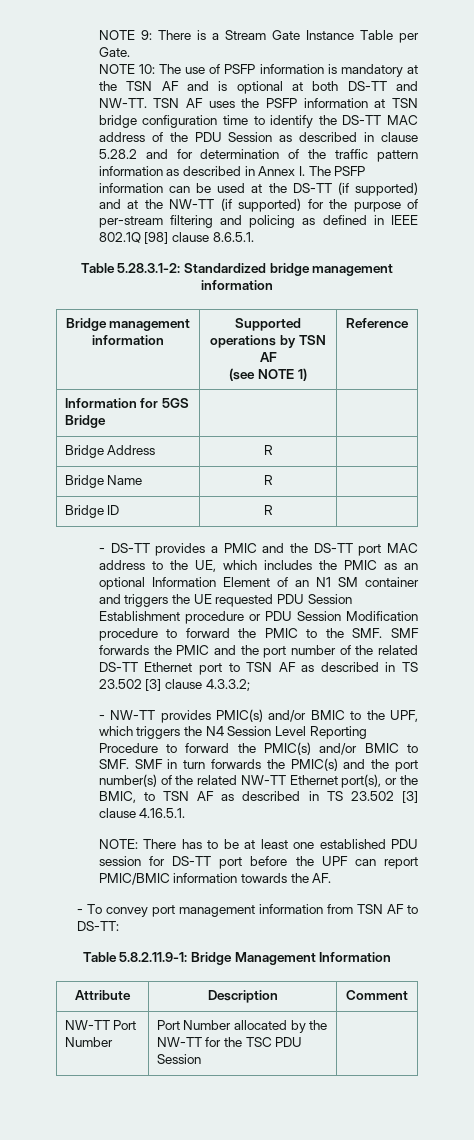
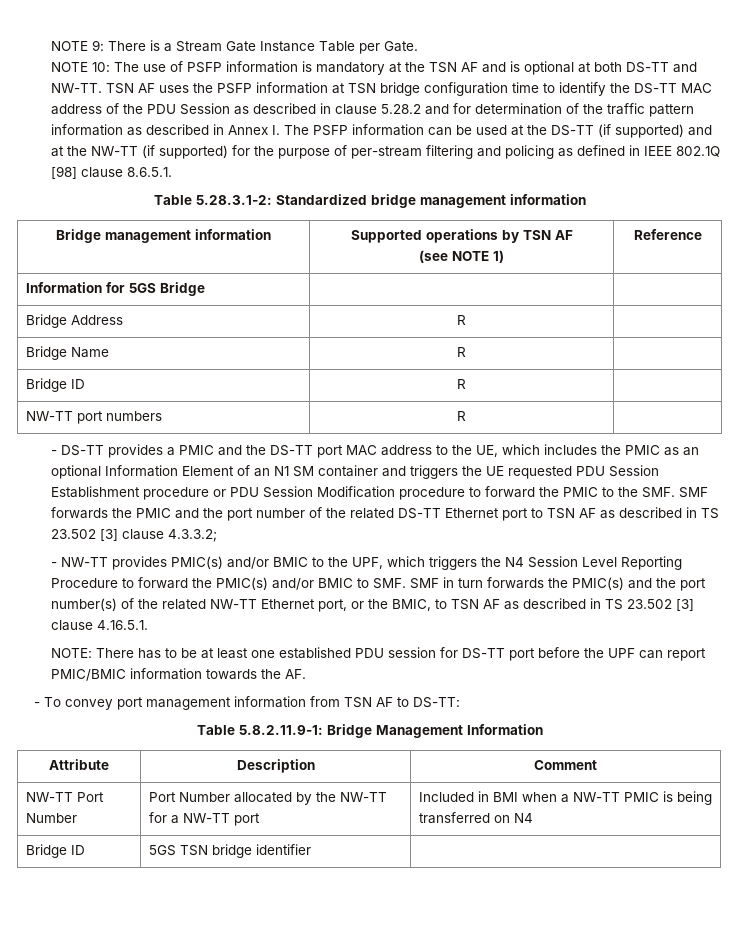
+ NW-TT port numbers | R |
- - NW-TT provides PMIC(s) and/or BMIC to the UPF, which triggers the N4 Session Level Reporting Procedure to forward the PMIC(s) and/or BMIC to SMF. SMF in turn forwards the PMIC(s) and the port number(s) of the related NW-TT Ethernet port(s), or the BMIC, to TSN AF as described in TS 23.502 [3] clause 4.16.5.1.
+ - NW-TT provides PMIC(s) and/or BMIC to the UPF, which triggers the N4 Session Level Reporting Procedure to forward the PMIC(s) and/or BMIC to SMF. SMF in turn forwards the PMIC(s) and the port number(s) of the related NW-TT Ethernet port, or the BMIC, to TSN AF as described in TS 23.502 [3] clause 4.16.5.1.
- NW-TT Port Number | Port Number allocated by the NW-TT for the TSC PDU Session |
+ NW-TT Port Number | Port Number allocated by the NW-TT for a NW-TT port | Included in BMI when a NW-TT PMIC is being transferred on N4
+ Bridge ID | 5GS TSN bridge identifier |

